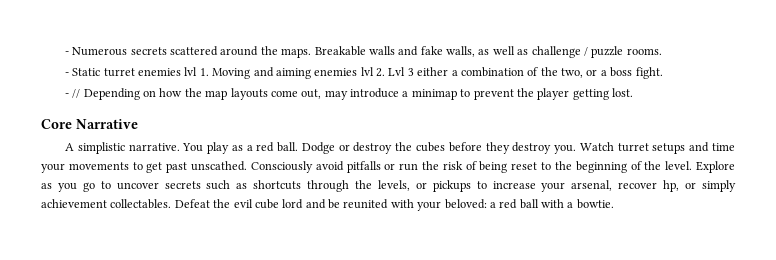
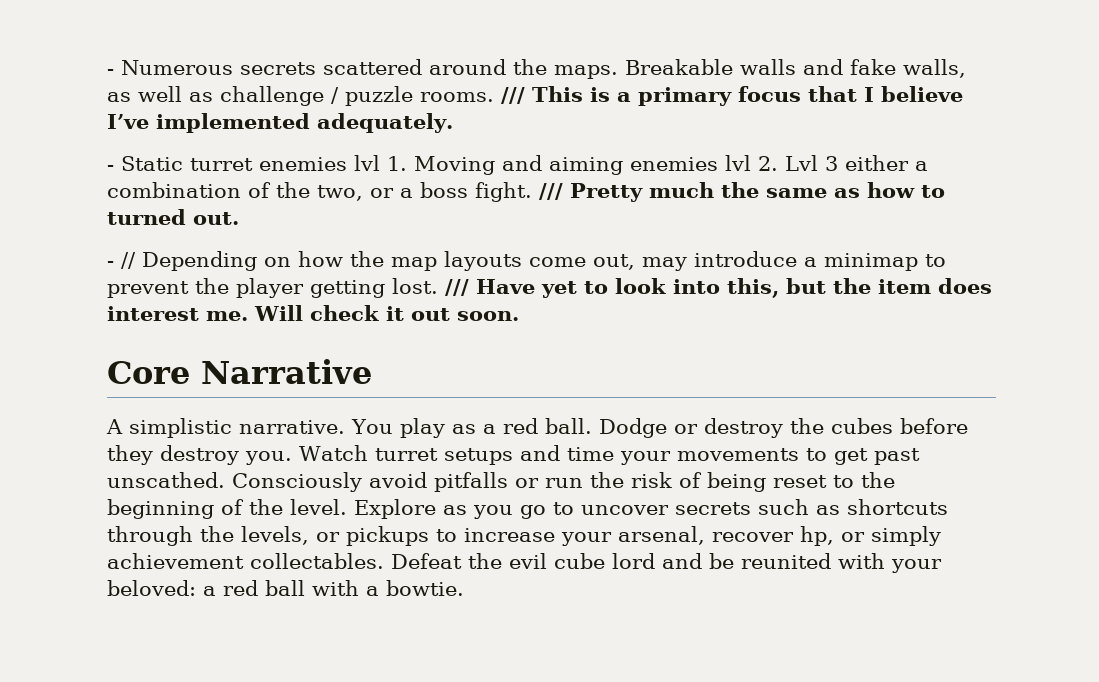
+ /// This is a primary focus that I believe I’ve implemented adequately.
+ /// Pretty much the same as how to turned out.
+ /// Have yet to look into this, but the item does interest me. Will check it out soon.

